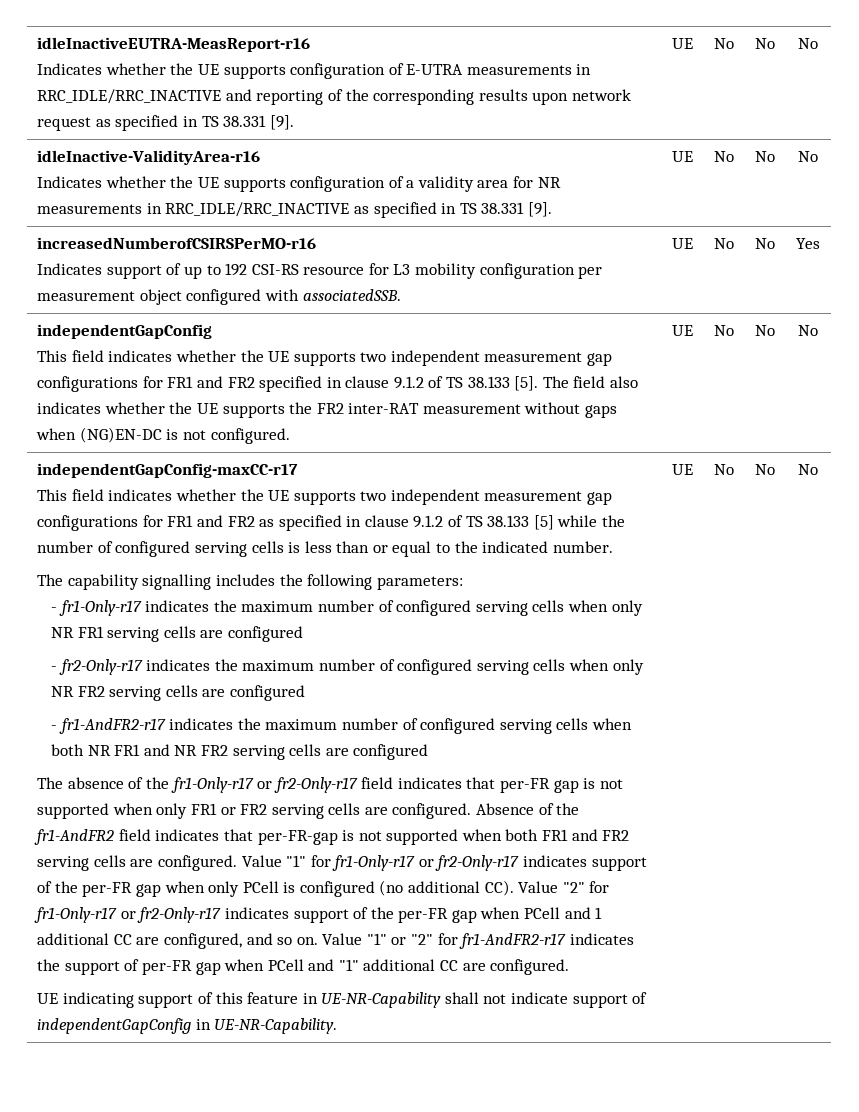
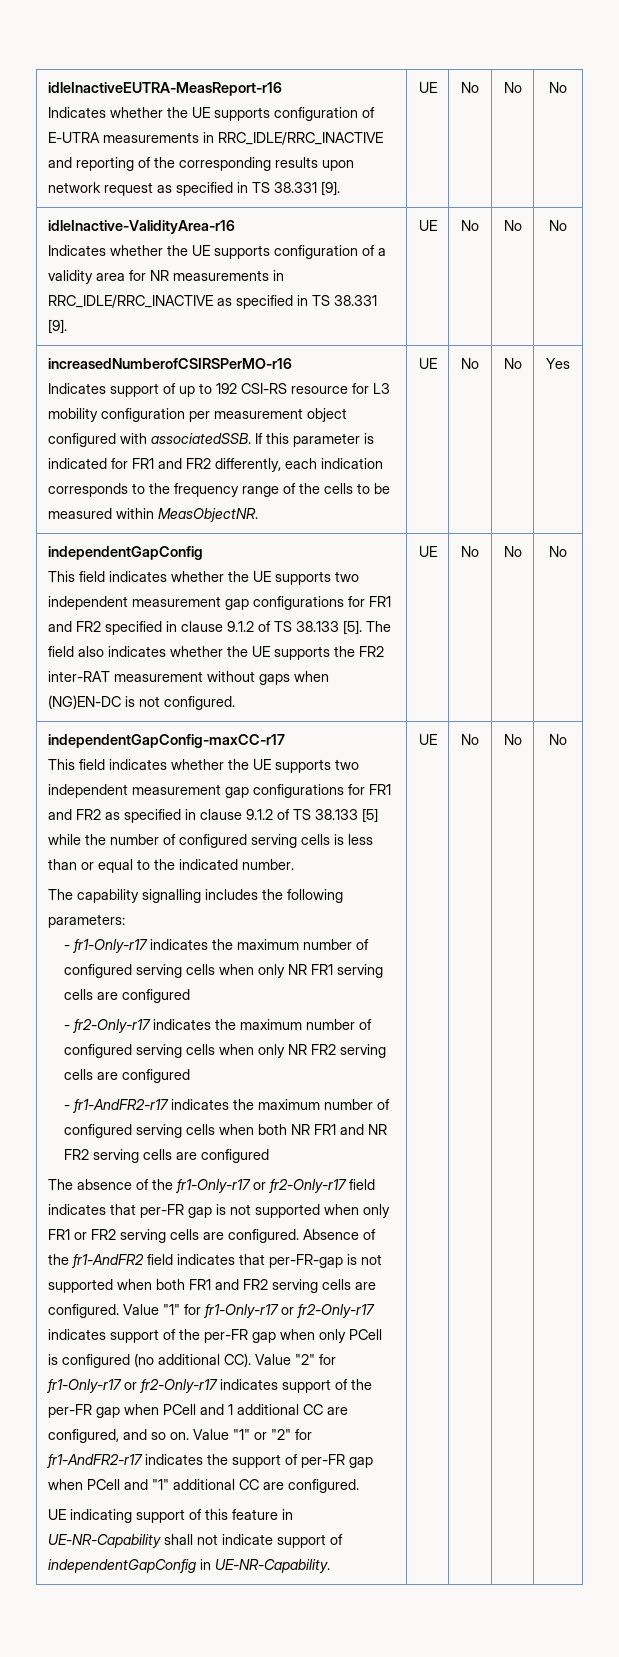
+ If this parameter is indicated for FR1 and FR2 differently, each indication corresponds to the frequency range of the cells to be measured within MeasObjectNR.

